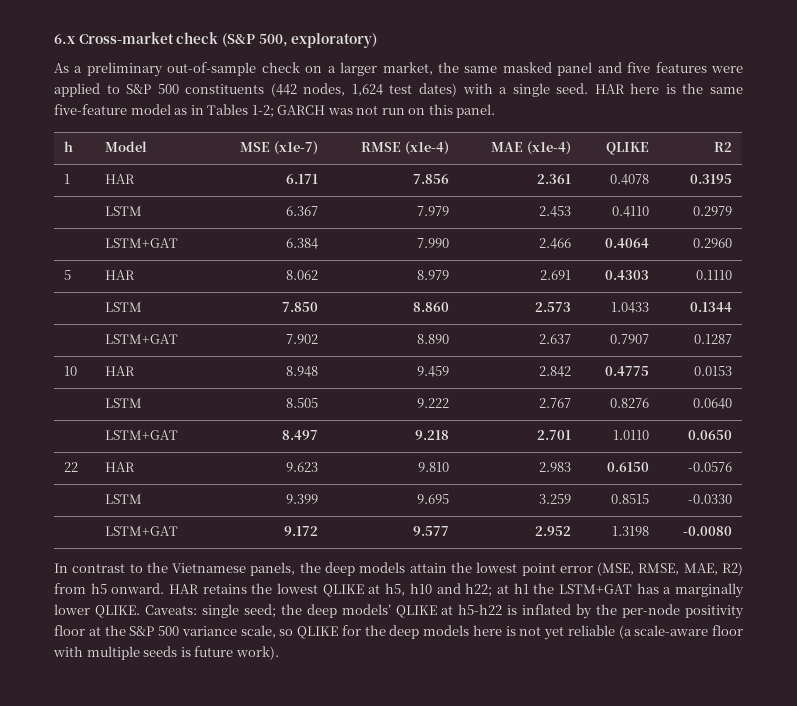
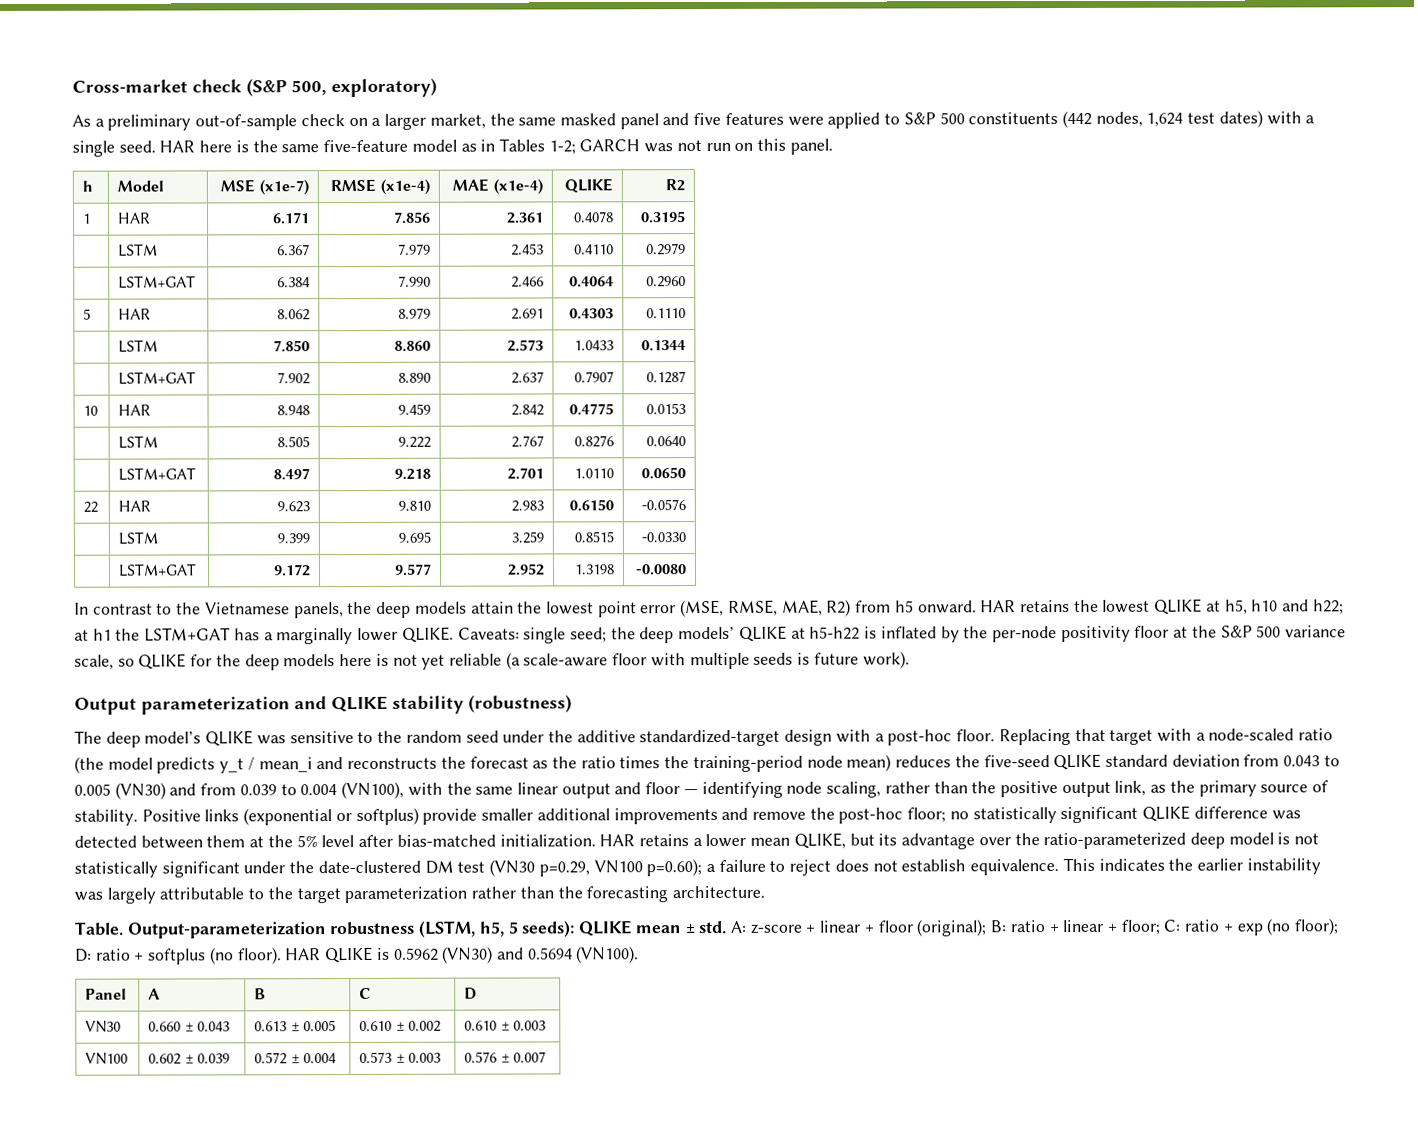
- 6.x Cross-market check (S&P 500, exploratory)
+ Cross-market check (S&P 500, exploratory)
+ Output parameterization and QLIKE stability (robustness)
+ The deep model’s QLIKE was sensitive to the random seed under the additive standardized-target design with a post-hoc floor. Replacing that target with a node-scaled ratio (the model predicts y_t / mean_i and reconstructs the forecast as the ratio times the training-period node mean) reduces the five-seed QLIKE standard deviation from 0.043 to 0.005 (VN30) and from 0.039 to 0.004 (VN100), with the same linear output and floor — identifying node scaling, rather than the positive output link, as the primary source of stability. Positive links (exponential or softplus) provide smaller additional improvements and remove the post-hoc floor; no statistically significant QLIKE difference was detected between them at the 5% level after bias-matched initialization. HAR retains a lower mean QLIKE, but its advantage over the ratio-parameterized deep model is not statistically significant under the date-clustered DM test (VN30 p=0.29, VN100 p=0.60); a failure to reject does not establish equivalence. This indicates the earlier instability was largely attributable to the target parameterization rather than the forecasting architecture.
+ Table. Output-parameterization robustness (LSTM, h5, 5 seeds): QLIKE mean ± std. A: z-score + linear + floor (original); B: ratio + linear + floor; C: ratio + exp (no floor); D: ratio + softplus (no floor). HAR QLIKE is 0.5962 (VN30) and 0.5694 (VN100).
+ Panel | A | B | C | D
+ VN30 | 0.660 ± 0.043 | 0.613 ± 0.005 | 0.610 ± 0.002 | 0.610 ± 0.003
+ VN100 | 0.602 ± 0.039 | 0.572 ± 0.004 | 0.573 ± 0.003 | 0.576 ± 0.007

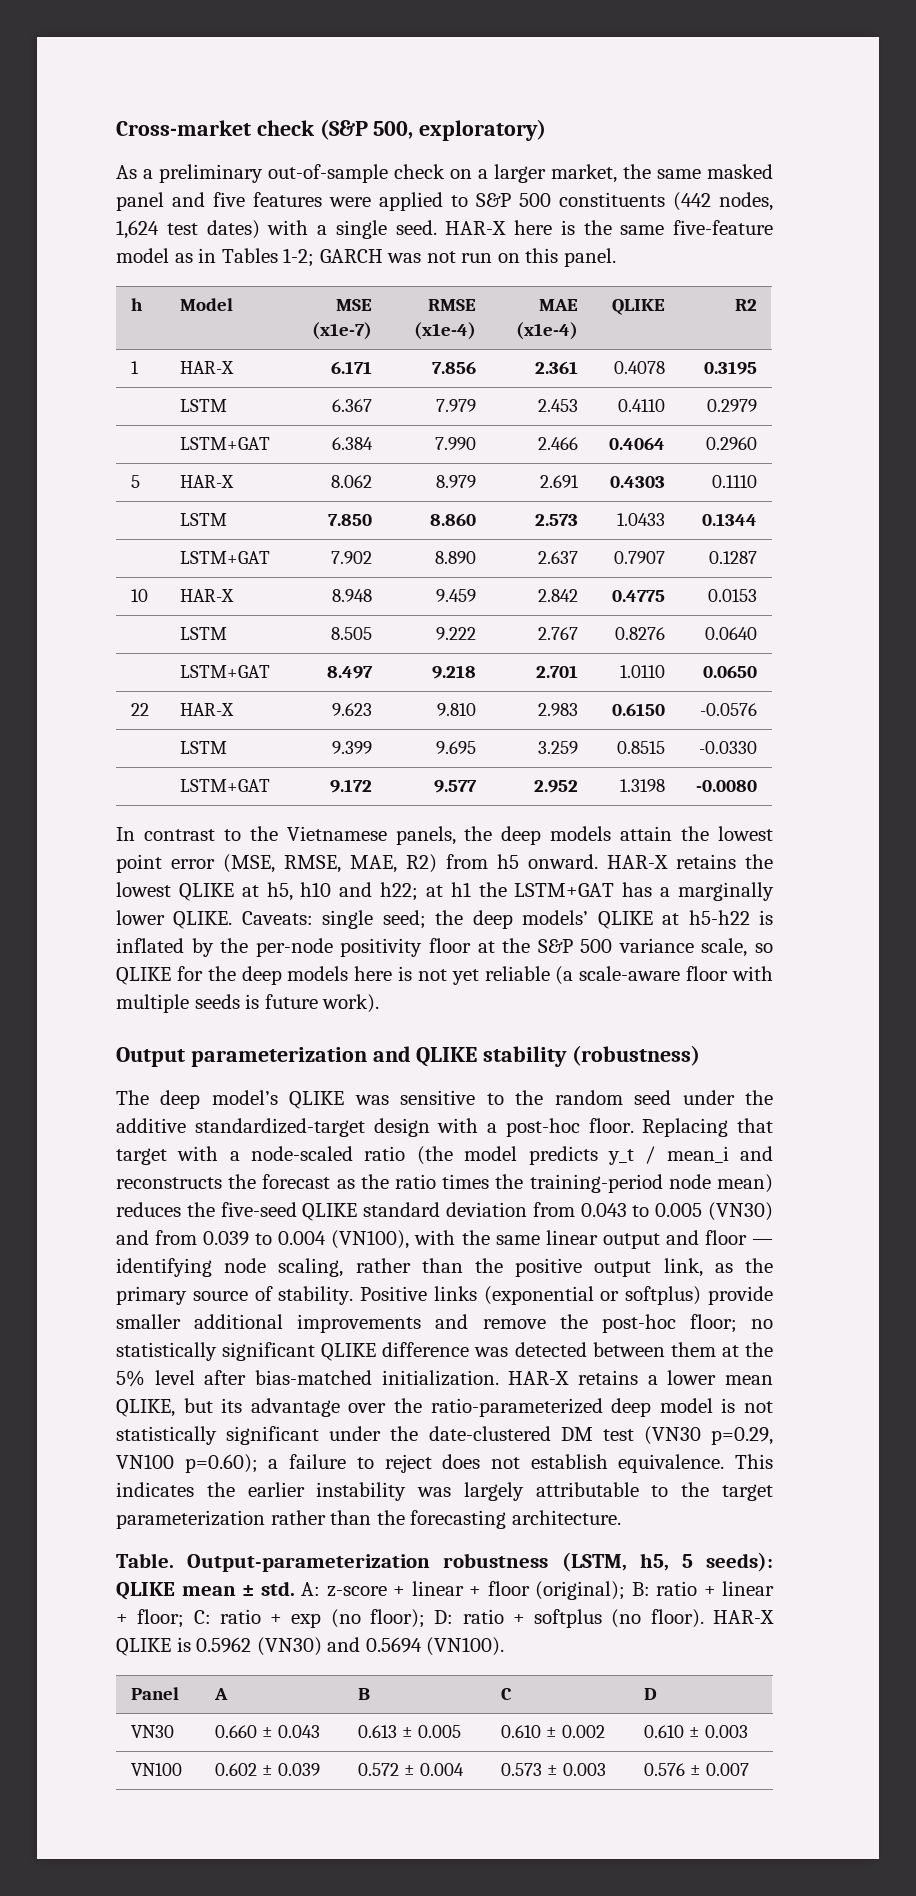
- HAR here is the same five-feature model as in Tables 1-2; GARCH was not run on this panel.
+ HAR-X here is the same five-feature model as in Tables 1-2; GARCH was not run on this panel.
- 1 | HAR | 6.171 | 7.856 | 2.361 | 0.4078 | 0.3195
+ 1 | HAR-X | 6.171 | 7.856 | 2.361 | 0.4078 | 0.3195
- 5 | HAR | 8.062 | 8.979 | 2.691 | 0.4303 | 0.1110
+ 5 | HAR-X | 8.062 | 8.979 | 2.691 | 0.4303 | 0.1110
- 10 | HAR | 8.948 | 9.459 | 2.842 | 0.4775 | 0.0153
+ 10 | HAR-X | 8.948 | 9.459 | 2.842 | 0.4775 | 0.0153
- 22 | HAR | 9.623 | 9.810 | 2.983 | 0.6150 | -0.0576
+ 22 | HAR-X | 9.623 | 9.810 | 2.983 | 0.6150 | -0.0576
- HAR retains the lowest QLIKE at h5, h10 and h22; at h1 the LSTM+GAT has a marginally lower QLIKE.
+ HAR-X retains the lowest QLIKE at h5, h10 and h22; at h1 the LSTM+GAT has a marginally lower QLIKE.
- HAR retains a lower mean QLIKE, but its advantage over the ratio-parameterized deep model is not statistically significant under the date-clustered DM test (VN30 p=0.29, VN100 p=0.60); a failure to reject does not establish equivalence.
+ HAR-X retains a lower mean QLIKE, but its advantage over the ratio-parameterized deep model is not statistically significant under the date-clustered DM test (VN30 p=0.29, VN100 p=0.60); a failure to reject does not establish equivalence.
- HAR QLIKE is 0.5962 (VN30) and 0.5694 (VN100).
+ HAR-X QLIKE is 0.5962 (VN30) and 0.5694 (VN100).

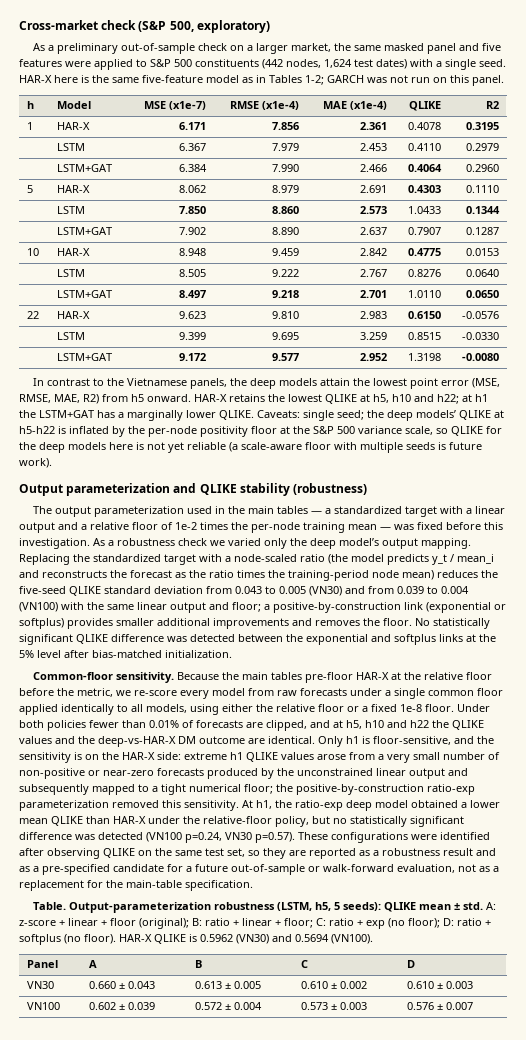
- The deep model’s QLIKE was sensitive to the random seed under the additive standardized-target design with a post-hoc floor. Replacing that target with a node-scaled ratio (the model predicts y_t / mean_i and reconstructs the forecast as the ratio times the training-period node mean) reduces the five-seed QLIKE standard deviation from 0.043 to 0.005 (VN30) and from 0.039 to 0.004 (VN100), with the same linear output and floor — identifying node scaling, rather than the positive output link, as the primary source of stability. Positive links (exponential or softplus) provide smaller additional improvements and remove the post-hoc floor; no statistically significant QLIKE difference was detected between them at the 5% level after bias-matched initialization. HAR-X retains a lower mean QLIKE, but its advantage over the ratio-parameterized deep model is not statistically significant under the date-clustered DM test (VN30 p=0.29, VN100 p=0.60); a failure to reject does not establish equivalence. This indicates the earlier instability was largely attributable to the target parameterization rather than the forecasting architecture.
+ The output parameterization used in the main tables — a standardized target with a linear output and a relative floor of 1e-2 times the per-node training mean — was fixed before this investigation. As a robustness check we varied only the deep model’s output mapping. Replacing the standardized target with a node-scaled ratio (the model predicts y_t / mean_i and reconstructs the forecast as the ratio times the training-period node mean) reduces the five-seed QLIKE standard deviation from 0.043 to 0.005 (VN30) and from 0.039 to 0.004 (VN100) with the same linear output and floor; a positive-by-construction link (exponential or softplus) provides smaller additional improvements and removes the floor. No statistically significant QLIKE difference was detected between the exponential and softplus links at the 5% level after bias-matched initialization.
+ Common-floor sensitivity. Because the main tables pre-floor HAR-X at the relative floor before the metric, we re-score every model from raw forecasts under a single common floor applied identically to all models, using either the relative floor or a fixed 1e-8 floor. Under both policies fewer than 0.01% of forecasts are clipped, and at h5, h10 and h22 the QLIKE values and the deep-vs-HAR-X DM outcome are identical. Only h1 is floor-sensitive, and the sensitivity is on the HAR-X side: extreme h1 QLIKE values arose from a very small number of non-positive or near-zero forecasts produced by the unconstrained linear output and subsequently mapped to a tight numerical floor; the positive-by-construction ratio-exp parameterization removed this sensitivity. At h1, the ratio-exp deep model obtained a lower mean QLIKE than HAR-X under the relative-floor policy, but no statistically significant difference was detected (VN100 p=0.24, VN30 p=0.57). These configurations were identified after observing QLIKE on the same test set, so they are reported as a robustness result and as a pre-specified candidate for a future out-of-sample or walk-forward evaluation, not as a replacement for the main-table specification.

